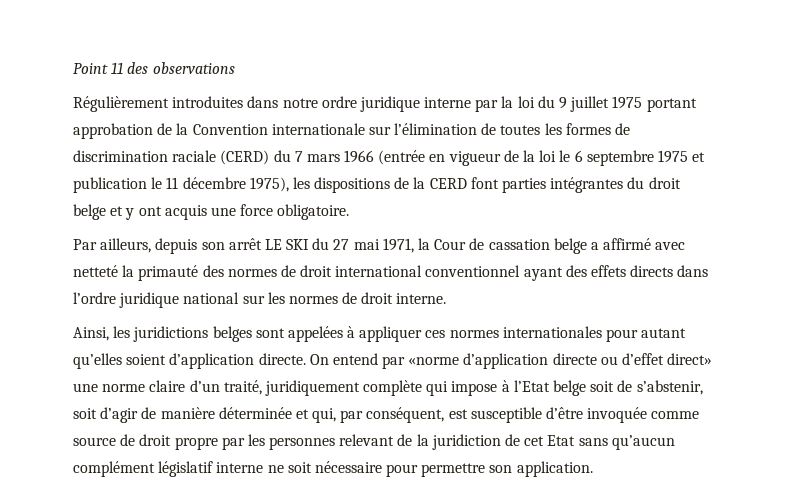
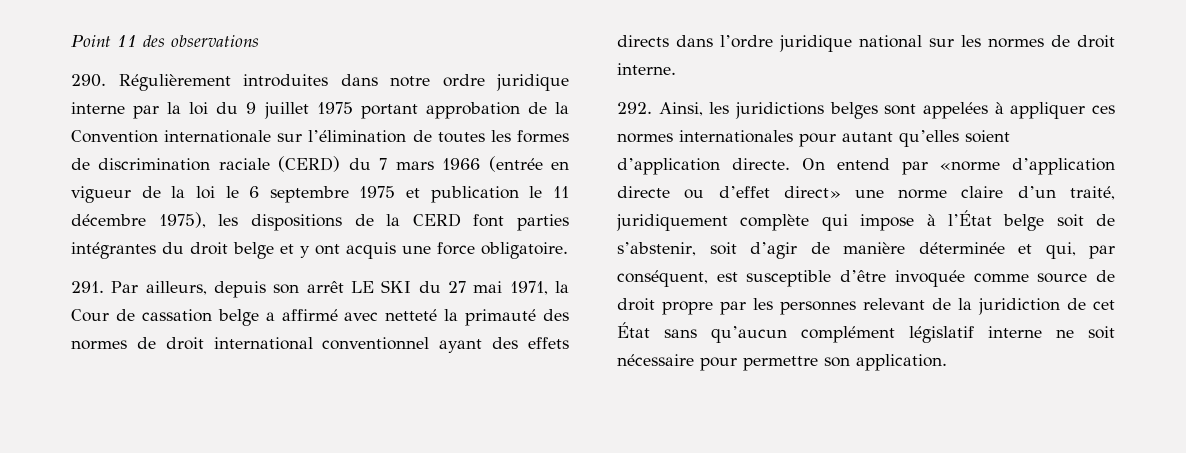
- Régulièrement introduites dans notre ordre juridique interne par la loi du 9 juillet 1975 portant approbation de la Convention internationale sur l’élimination de toutes les formes de discrimination raciale (CERD) du 7 mars 1966 (entrée en vigueur de la loi le 6 septembre 1975 et publication le 11 décembre 1975), les dispositions de la CERD font parties intégrantes du droit belge et y ont acquis une force obligatoire.
+ 290. Régulièrement introduites dans notre ordre juridique interne par la loi du 9 juillet 1975 portant approbation de la Convention internationale sur l’élimination de toutes les formes de discrimination raciale (CERD) du 7 mars 1966 (entrée en vigueur de la loi le 6 septembre 1975 et publication le 11 décembre 1975), les dispositions de la CERD font parties intégrantes du droit belge et y ont acquis une force obligatoire.
- Par ailleurs, depuis son arrêt LE SKI du 27 mai 1971, la Cour de cassation belge a affirmé avec netteté la primauté des normes de droit international conventionnel ayant des effets directs dans l’ordre juridique national sur les normes de droit interne.
+ 291. Par ailleurs, depuis son arrêt LE SKI du 27 mai 1971, la Cour de cassation belge a affirmé avec netteté la primauté des normes de droit international conventionnel ayant des effets directs dans l’ordre juridique national sur les normes de droit interne.
- Ainsi, les juridictions belges sont appelées à appliquer ces normes internationales pour autant qu’elles soient d’application directe.
+ 292. Ainsi, les juridictions belges sont appelées à appliquer ces normes internationales pour autant qu’elles soient d’application directe.
- On entend par «norme d’application directe ou d’effet direct» une norme claire d’un traité, juridiquement complète qui impose à l’Etat belge soit de s’abstenir, soit d’agir de manière déterminée et qui, par conséquent, est susceptible d’être invoquée comme source de droit propre par les personnes relevant de la juridiction de cet Etat sans qu’aucun complément législatif interne ne soit nécessaire pour permettre son application.
+ On entend par «norme d’application directe ou d’effet direct» une norme claire d’un traité, juridiquement complète qui impose à l’État belge soit de s’abstenir, soit d’agir de manière déterminée et qui, par conséquent, est susceptible d’être invoquée comme source de droit propre par les personnes relevant de la juridiction de cet État sans qu’aucun complément législatif interne ne soit nécessaire pour permettre son application.

